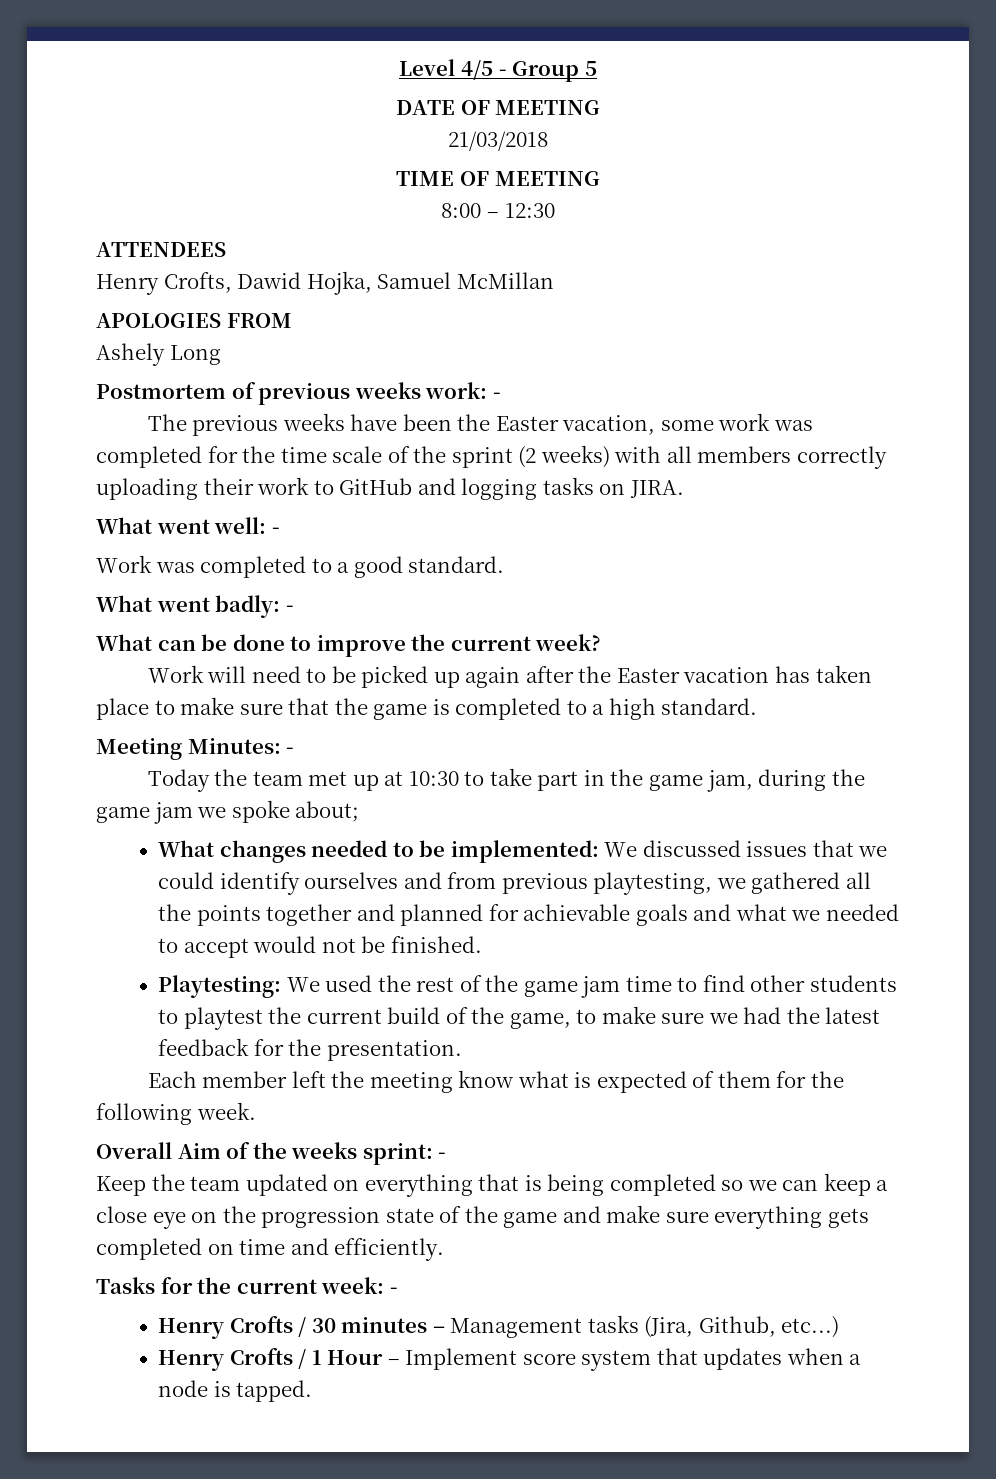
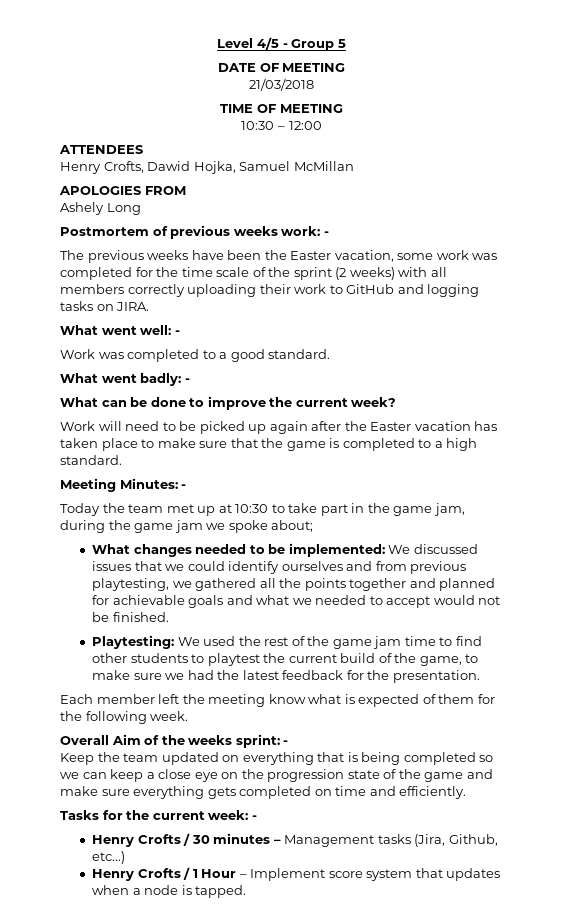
- 8:00 – 12:30
+ 10:30 – 12:00

